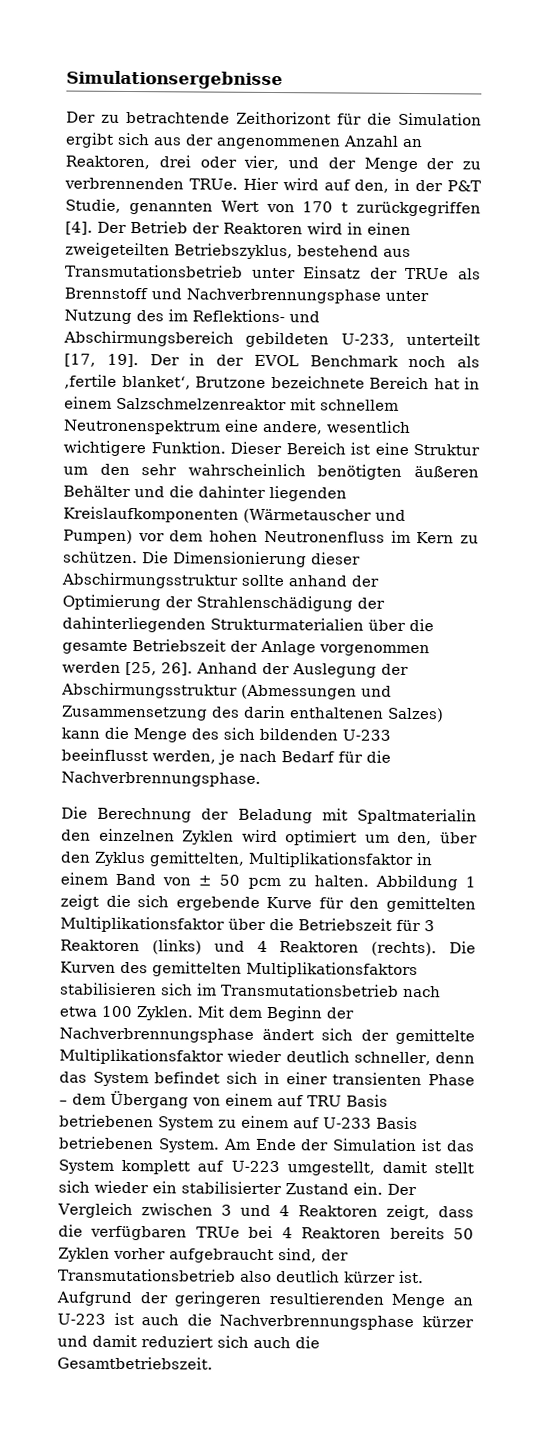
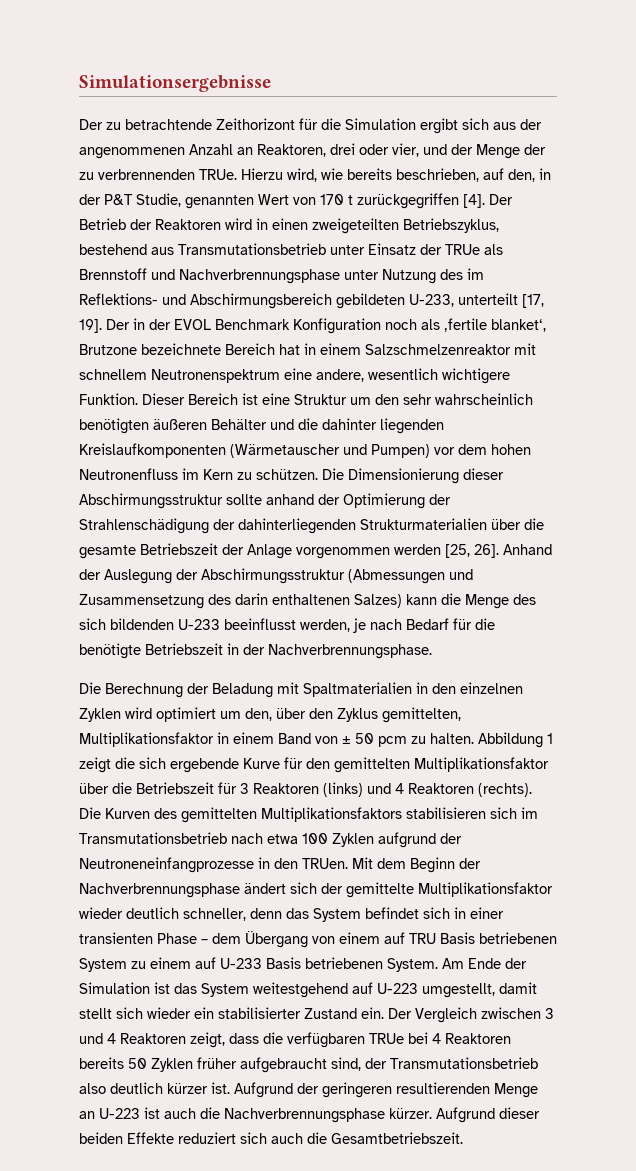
- Hier wird auf den, in der P&T Studie, genannten Wert von 170 t zurückgegriffen [4].
+ Hierzu wird, wie bereits beschrieben, auf den, in der P&T Studie, genannten Wert von 170 t zurückgegriffen [4].
- Der in der EVOL Benchmark noch als ‚fertile blanket‘, Brutzone bezeichnete Bereich hat in einem Salzschmelzenreaktor mit schnellem Neutronenspektrum eine andere, wesentlich wichtigere Funktion.
+ Der in der EVOL Benchmark Konfiguration noch als ‚fertile blanket‘, Brutzone bezeichnete Bereich hat in einem Salzschmelzenreaktor mit schnellem Neutronenspektrum eine andere, wesentlich wichtigere Funktion.
- Anhand der Auslegung der Abschirmungsstruktur (Abmessungen und Zusammensetzung des darin enthaltenen Salzes) kann die Menge des sich bildenden U-233 beeinflusst werden, je nach Bedarf für die Nachverbrennungsphase.
+ Anhand der Auslegung der Abschirmungsstruktur (Abmessungen und Zusammensetzung des darin enthaltenen Salzes) kann die Menge des sich bildenden U-233 beeinflusst werden, je nach Bedarf für die benötigte Betriebszeit in der Nachverbrennungsphase.
- Die Berechnung der Beladung mit Spaltmaterialin den einzelnen Zyklen wird optimiert um den, über den Zyklus gemittelten, Multiplikationsfaktor in einem Band von ± 50 pcm zu halten.
+ Die Berechnung der Beladung mit Spaltmaterialien in den einzelnen Zyklen wird optimiert um den, über den Zyklus gemittelten, Multiplikationsfaktor in einem Band von ± 50 pcm zu halten.
- Die Kurven des gemittelten Multiplikationsfaktors stabilisieren sich im Transmutationsbetrieb nach etwa 100 Zyklen.
+ Die Kurven des gemittelten Multiplikationsfaktors stabilisieren sich im Transmutationsbetrieb nach etwa 100 Zyklen aufgrund der Neutroneneinfangprozesse in den TRUen.
- Am Ende der Simulation ist das System komplett auf U-223 umgestellt, damit stellt sich wieder ein stabilisierter Zustand ein.
+ Am Ende der Simulation ist das System weitestgehend auf U-223 umgestellt, damit stellt sich wieder ein stabilisierter Zustand ein.
- Der Vergleich zwischen 3 und 4 Reaktoren zeigt, dass die verfügbaren TRUe bei 4 Reaktoren bereits 50 Zyklen vorher aufgebraucht sind, der Transmutationsbetrieb also deutlich kürzer ist.
+ Der Vergleich zwischen 3 und 4 Reaktoren zeigt, dass die verfügbaren TRUe bei 4 Reaktoren bereits 50 Zyklen früher aufgebraucht sind, der Transmutationsbetrieb also deutlich kürzer ist.
- Aufgrund der geringeren resultierenden Menge an U-223 ist auch die Nachverbrennungsphase kürzer und damit reduziert sich auch die Gesamtbetriebszeit.
+ Aufgrund der geringeren resultierenden Menge an U-223 ist auch die Nachverbrennungsphase kürzer. Aufgrund dieser beiden Effekte reduziert sich auch die Gesamtbetriebszeit.

